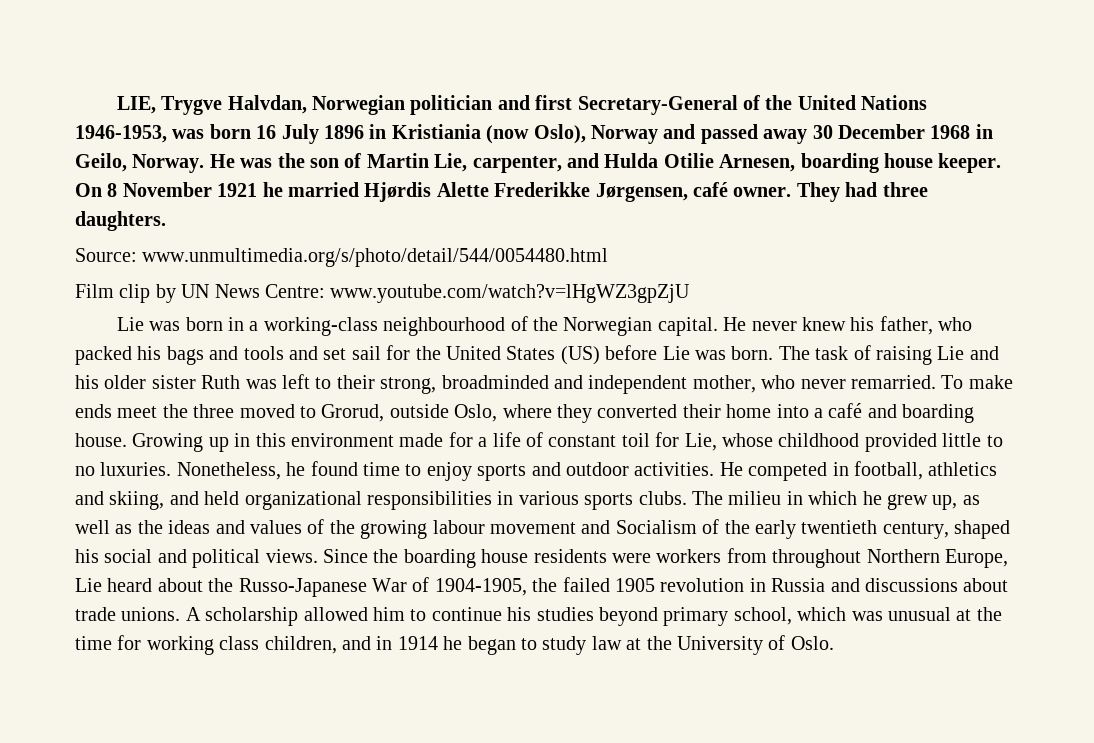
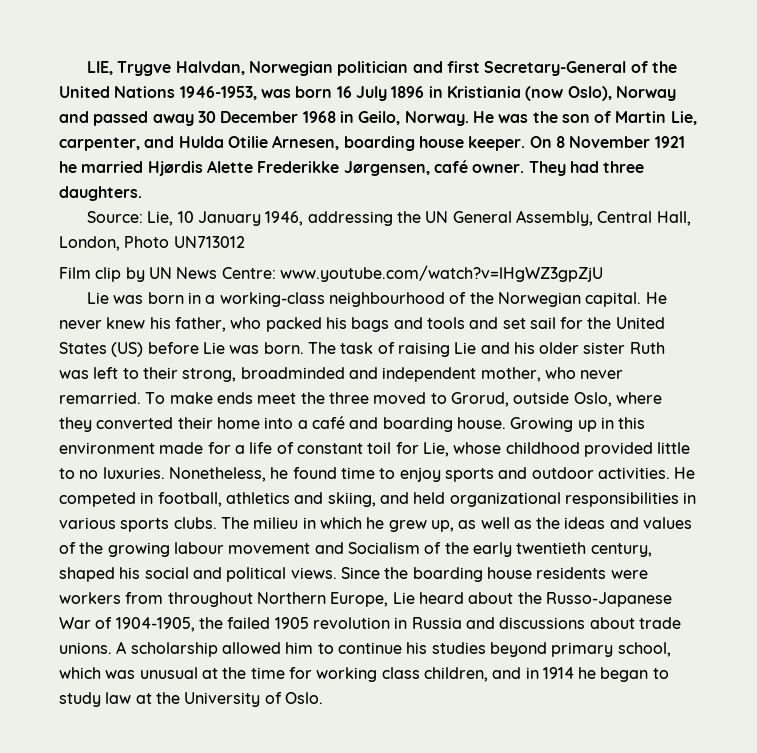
- Source: www.unmultimedia.org/s/photo/detail/544/0054480.html
+ Source: Lie, 10 January 1946, addressing the UN General Assembly, Central Hall, London, Photo UN713012

